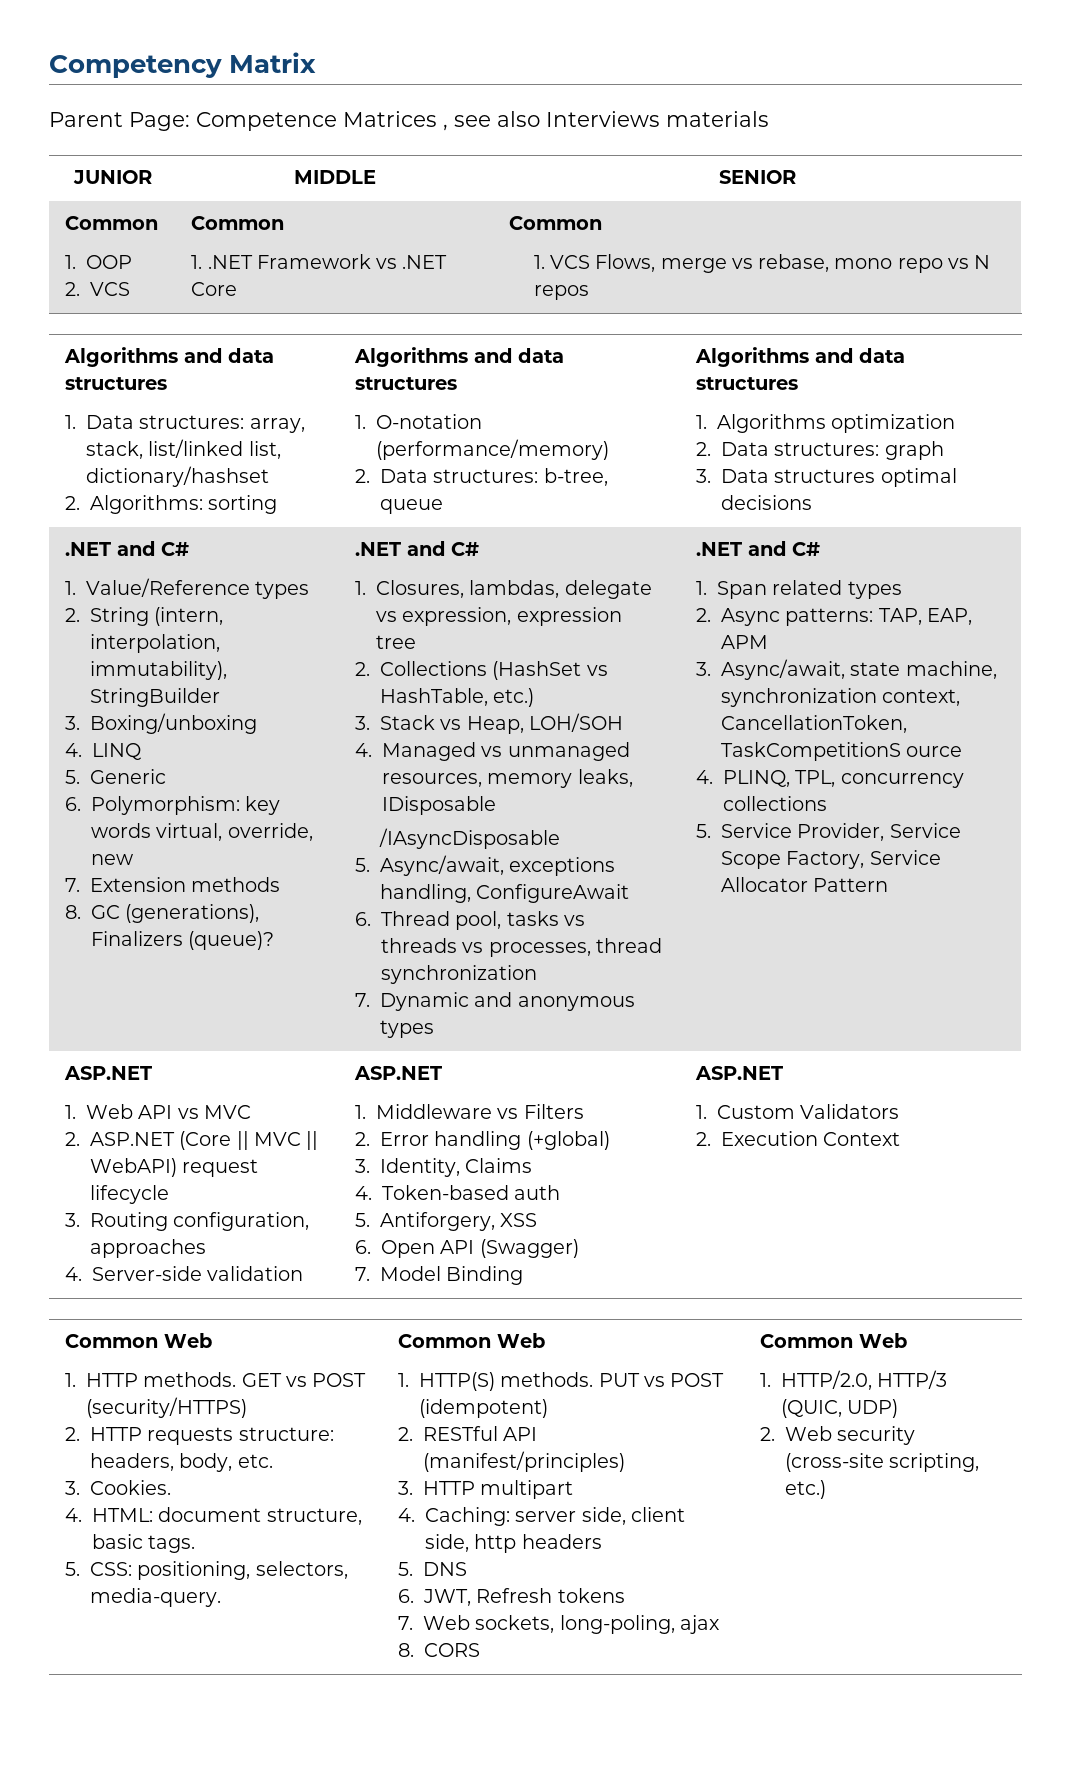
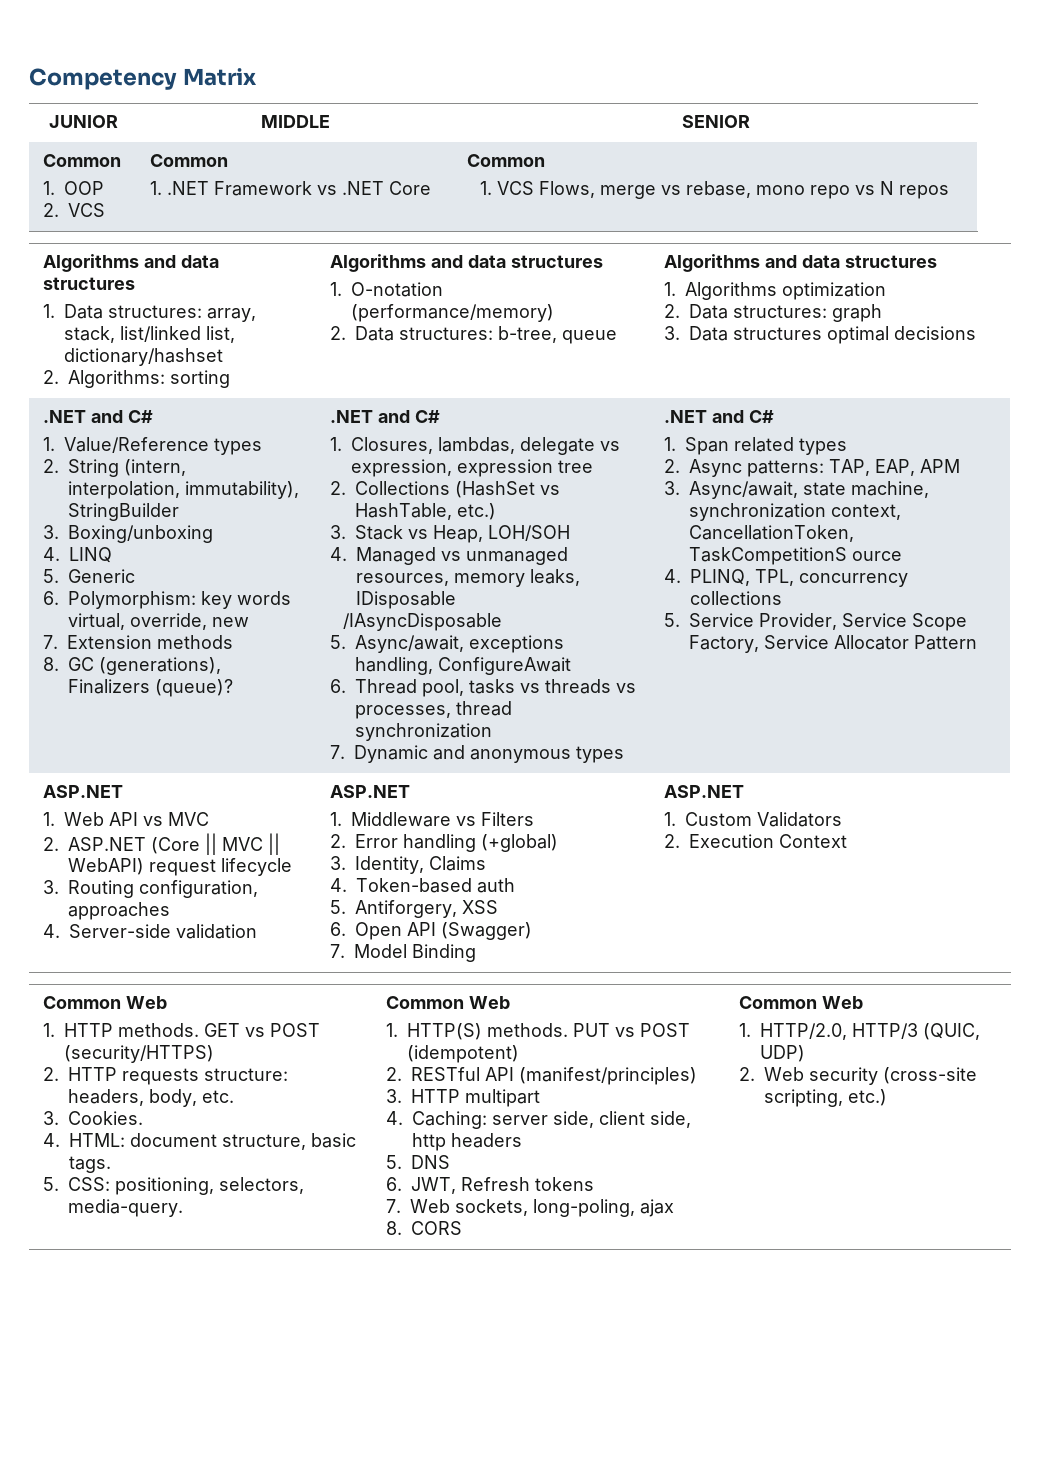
- Parent Page: Competence Matrices , see also Interviews materials

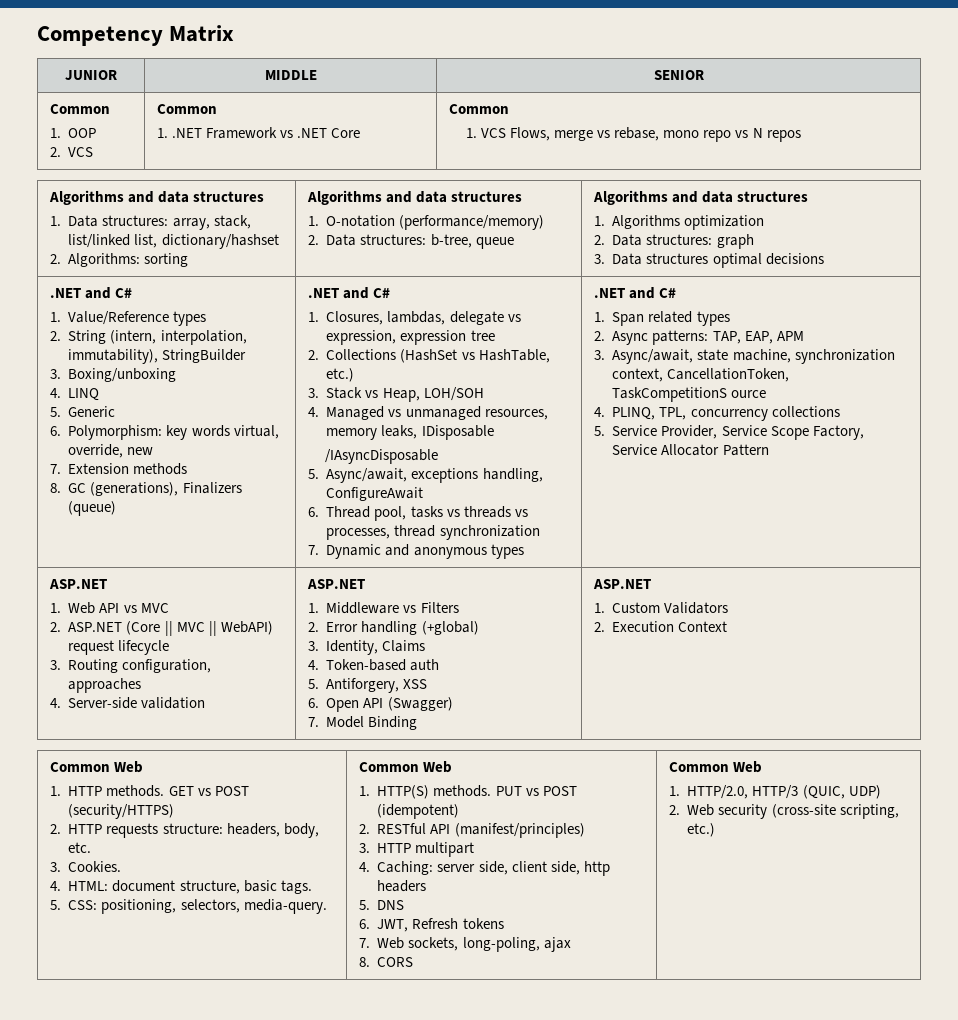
- 8. GC (generations), Finalizers (queue)?
+ 8. GC (generations), Finalizers (queue)

